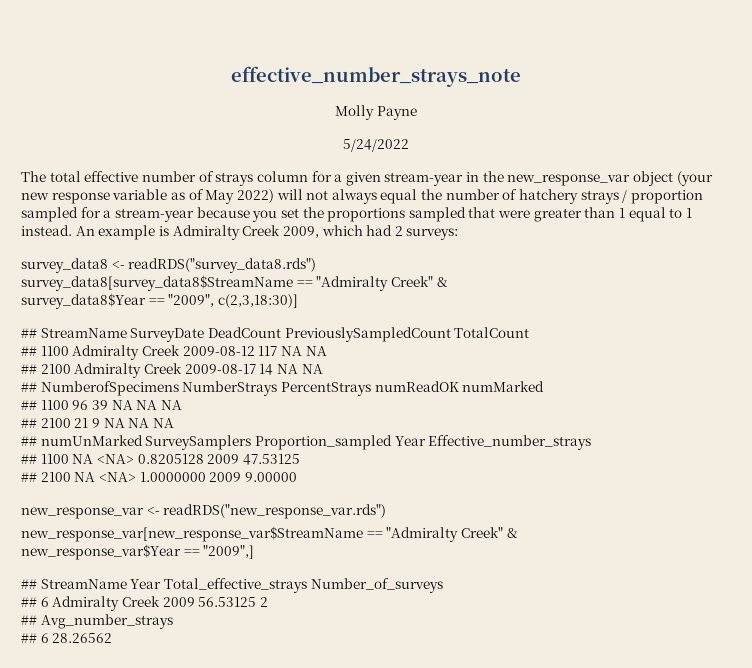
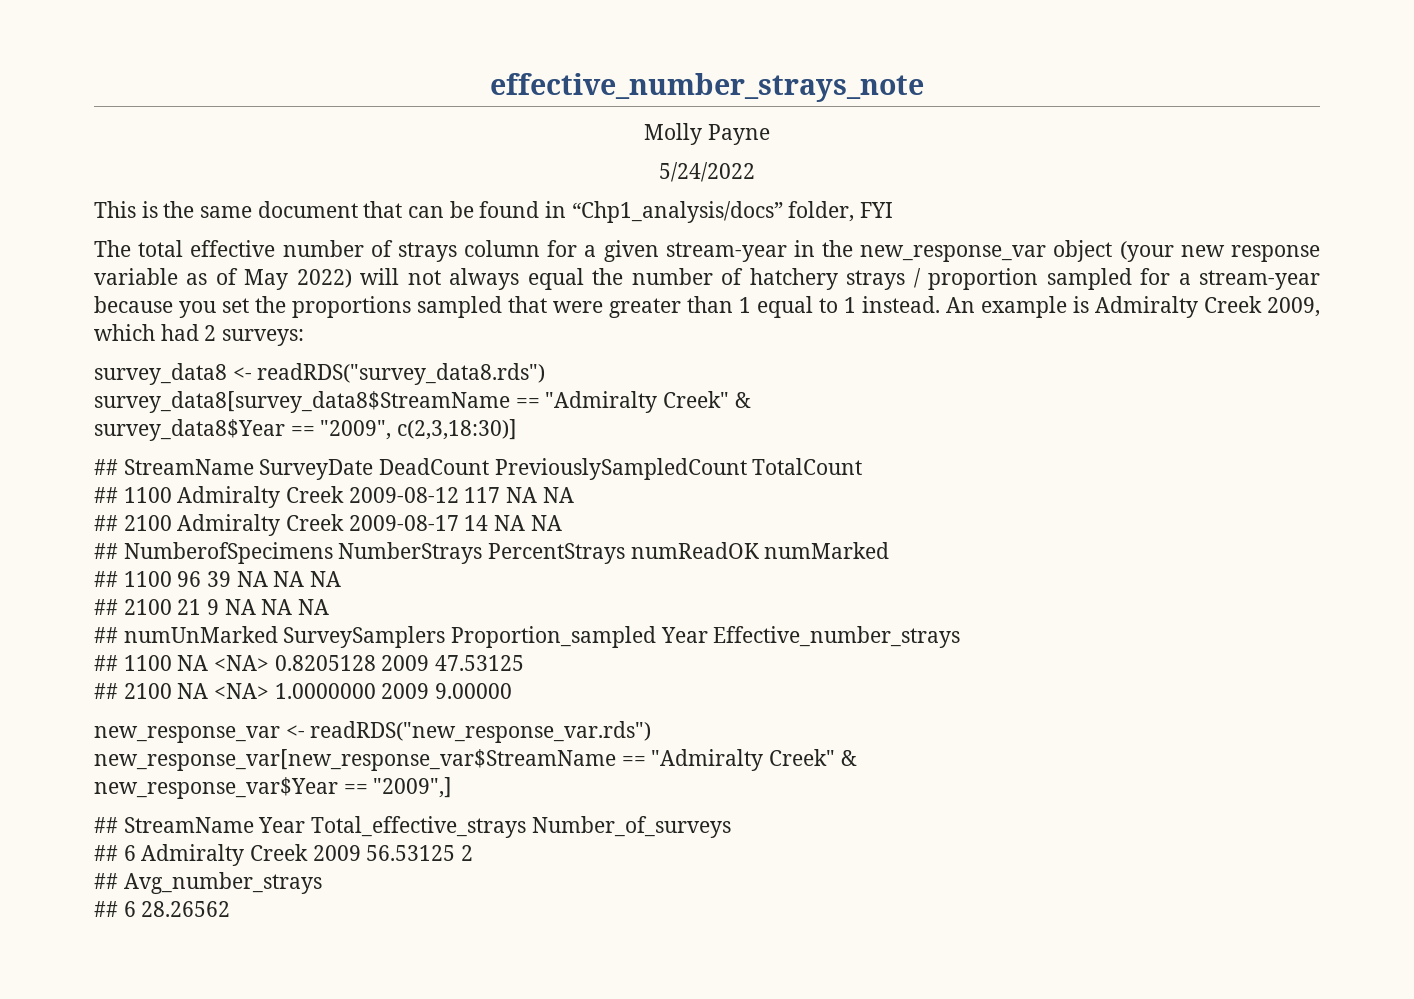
+ This is the same document that can be found in “Chp1_analysis/docs” folder, FYI

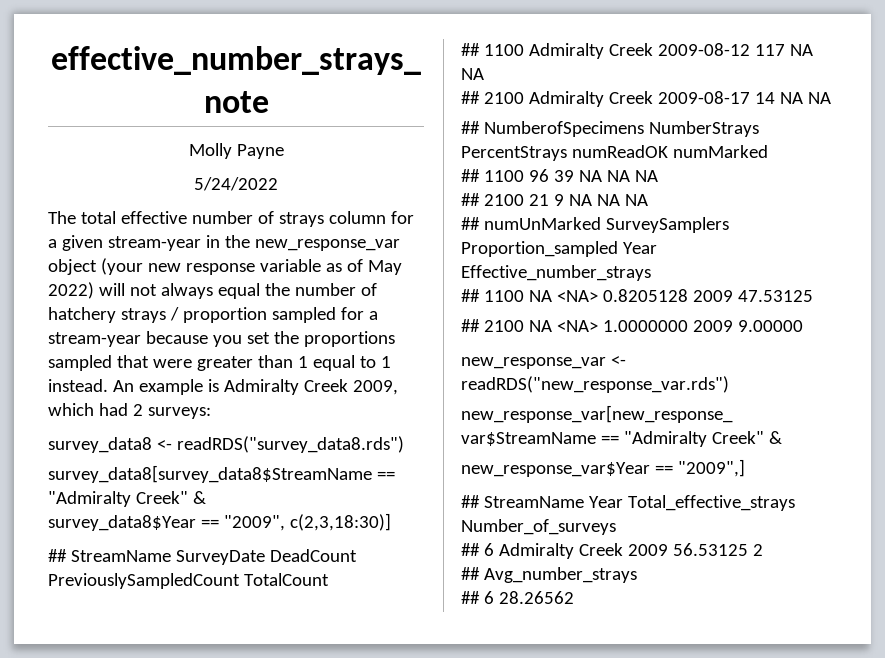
- This is the same document that can be found in “Chp1_analysis/docs” folder, FYI

